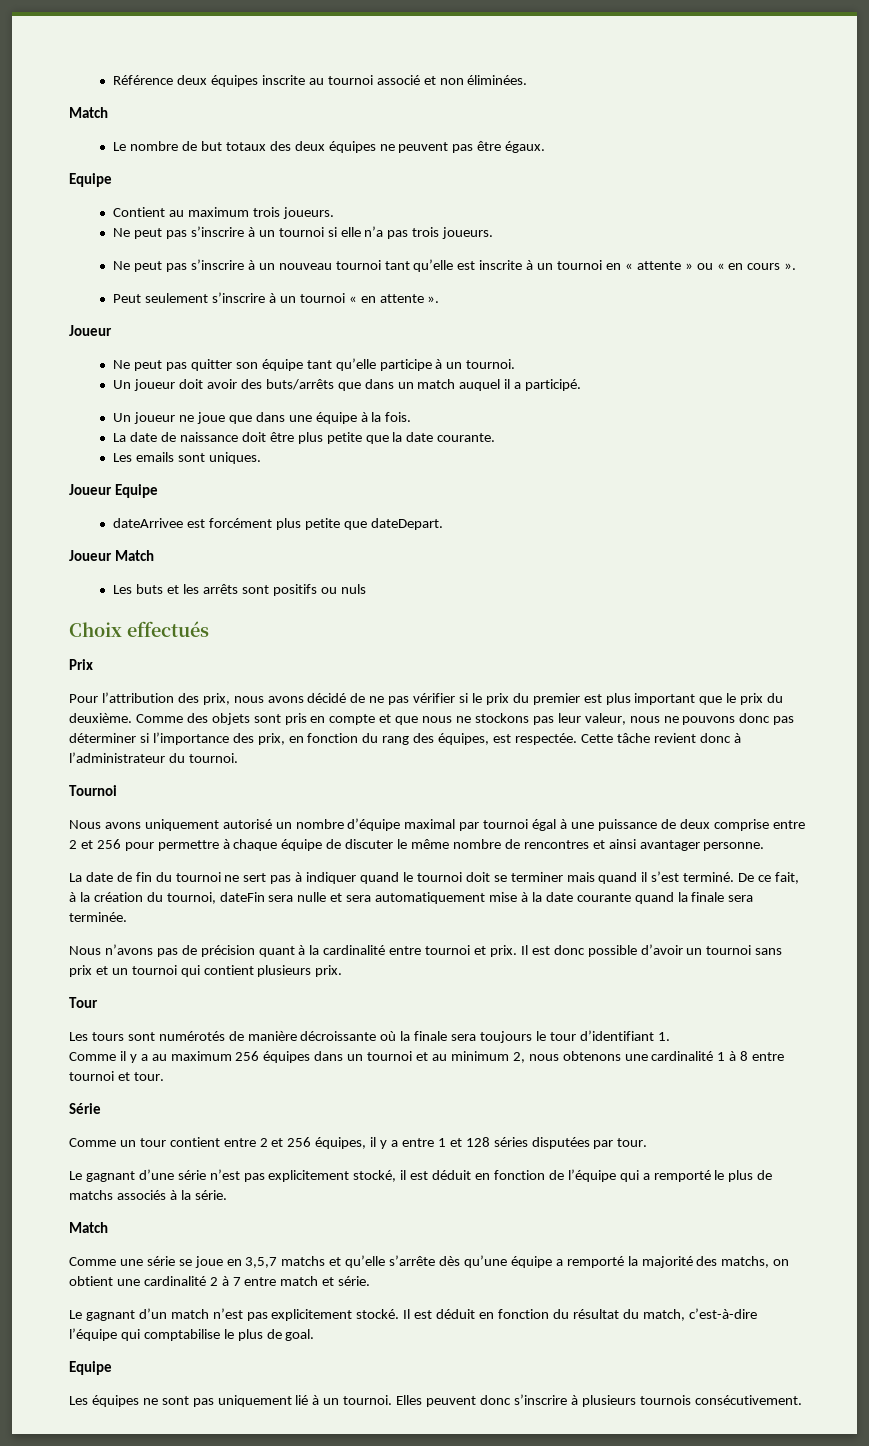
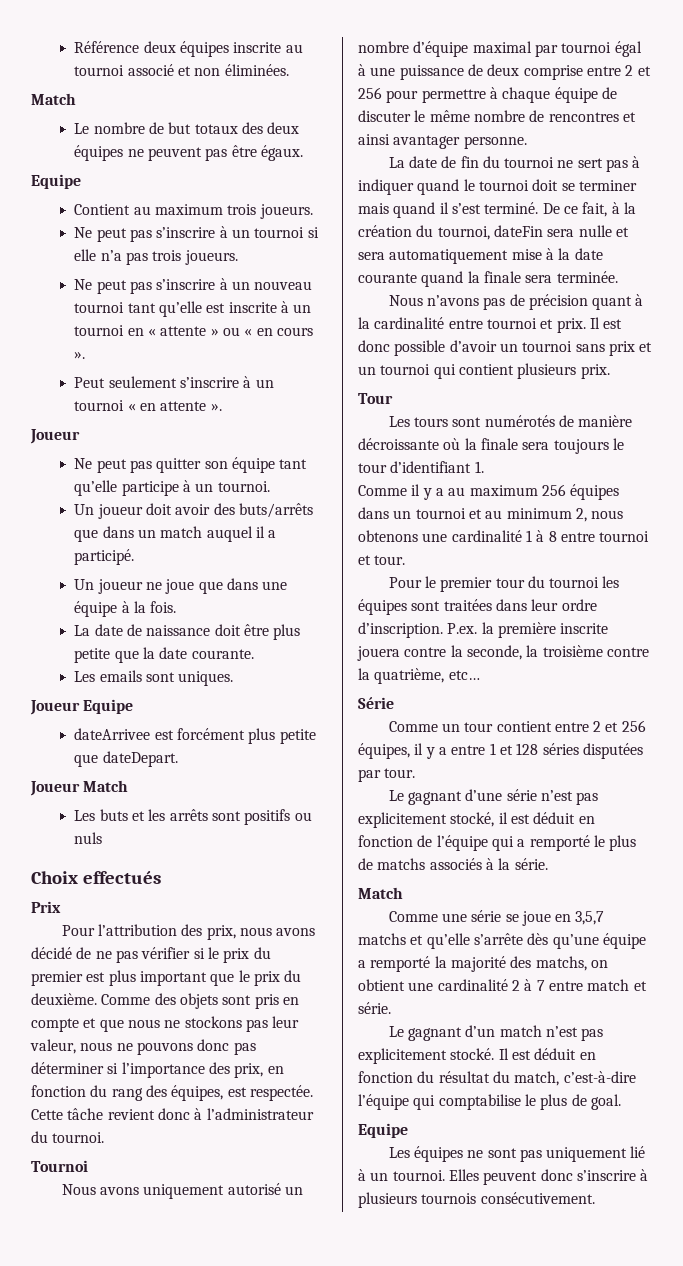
+ Pour le premier tour du tournoi les équipes sont traitées dans leur ordre d’inscription. P.ex. la première inscrite jouera contre la seconde, la troisième contre la quatrième, etc…

